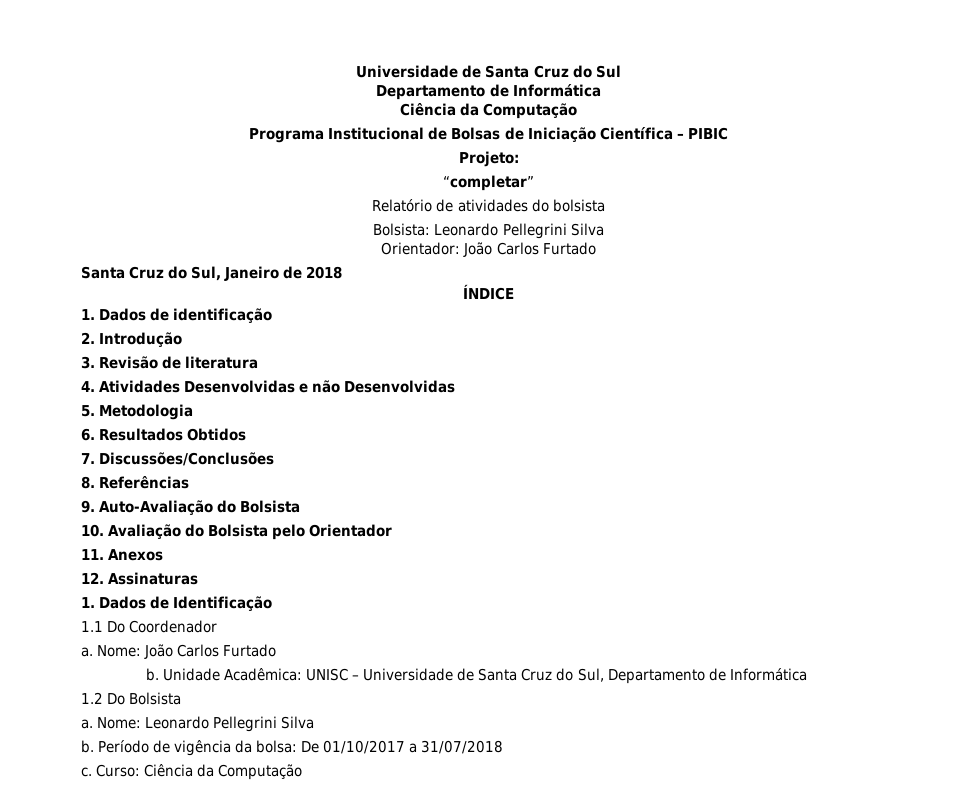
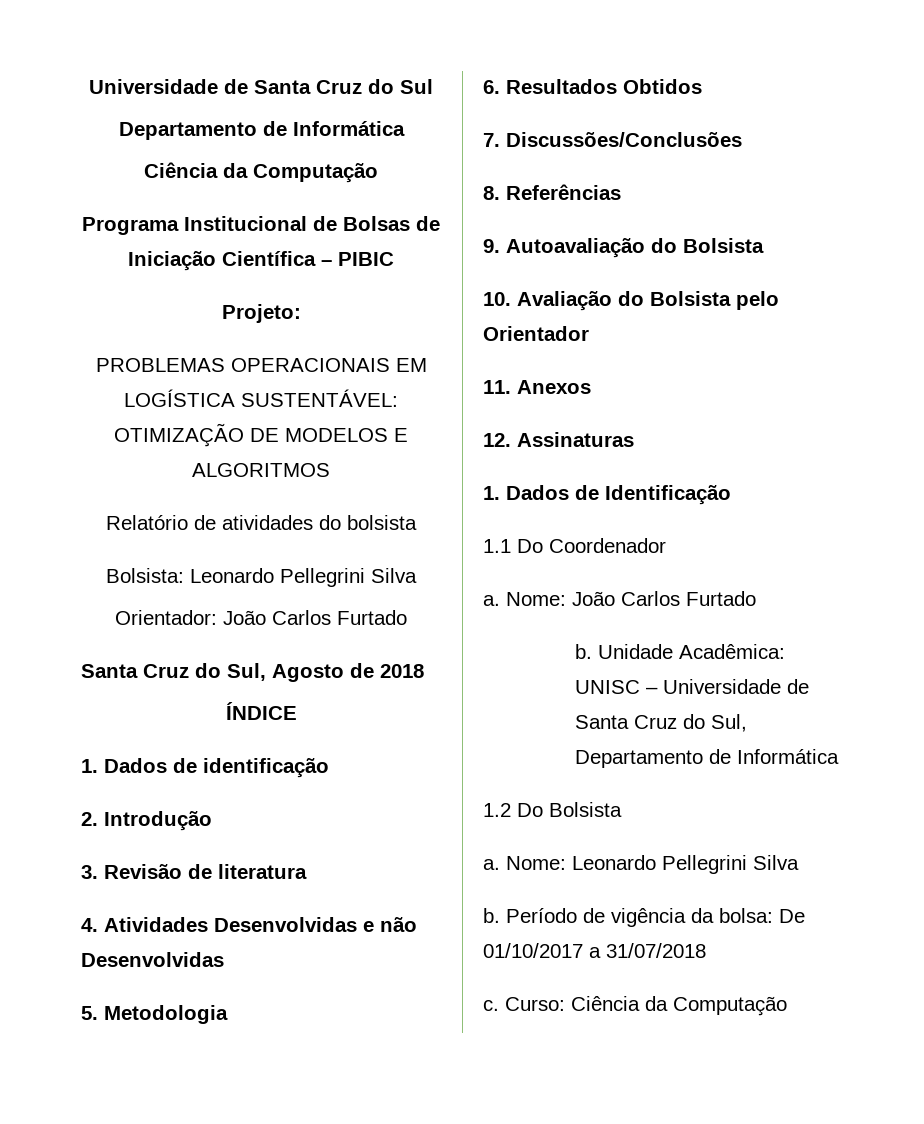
- “completar”
+ PROBLEMAS OPERACIONAIS EM LOGÍSTICA SUSTENTÁVEL: OTIMIZAÇÃO DE MODELOS E ALGORITMOS
- Santa Cruz do Sul, Janeiro de 2018
+ Santa Cruz do Sul, Agosto de 2018
- 9. Auto-Avaliação do Bolsista
+ 9. Autoavaliação do Bolsista

